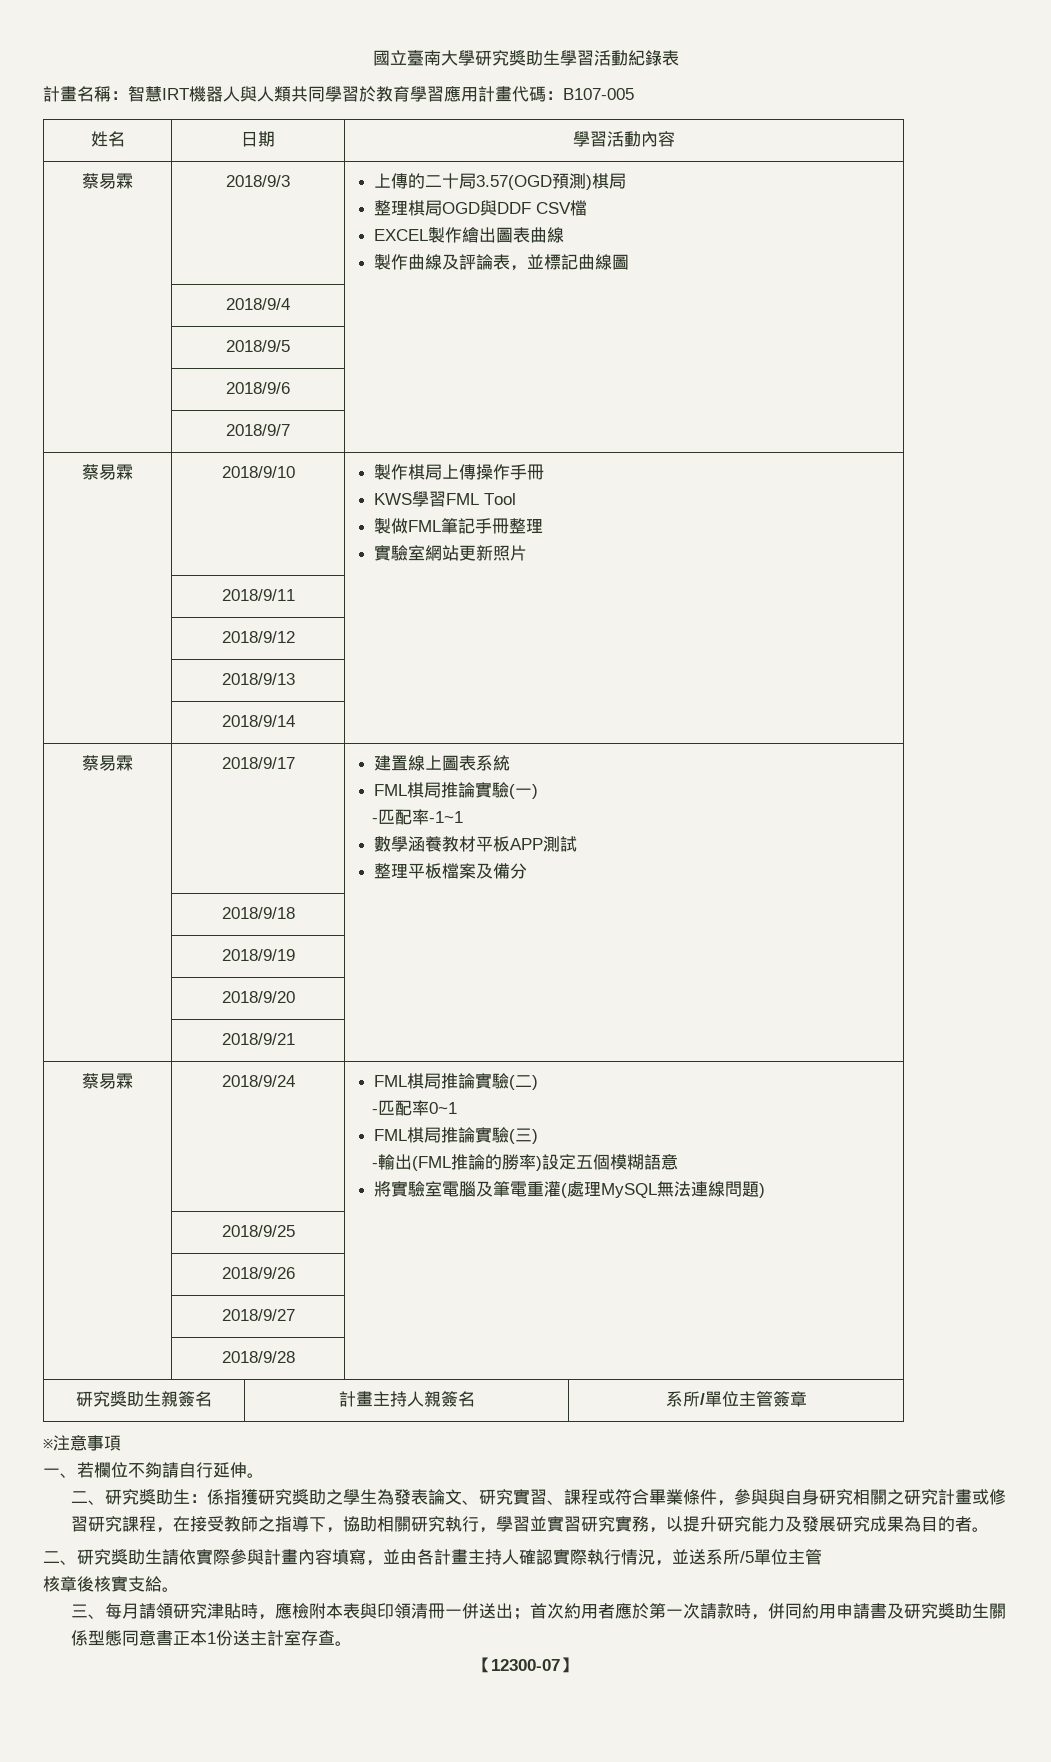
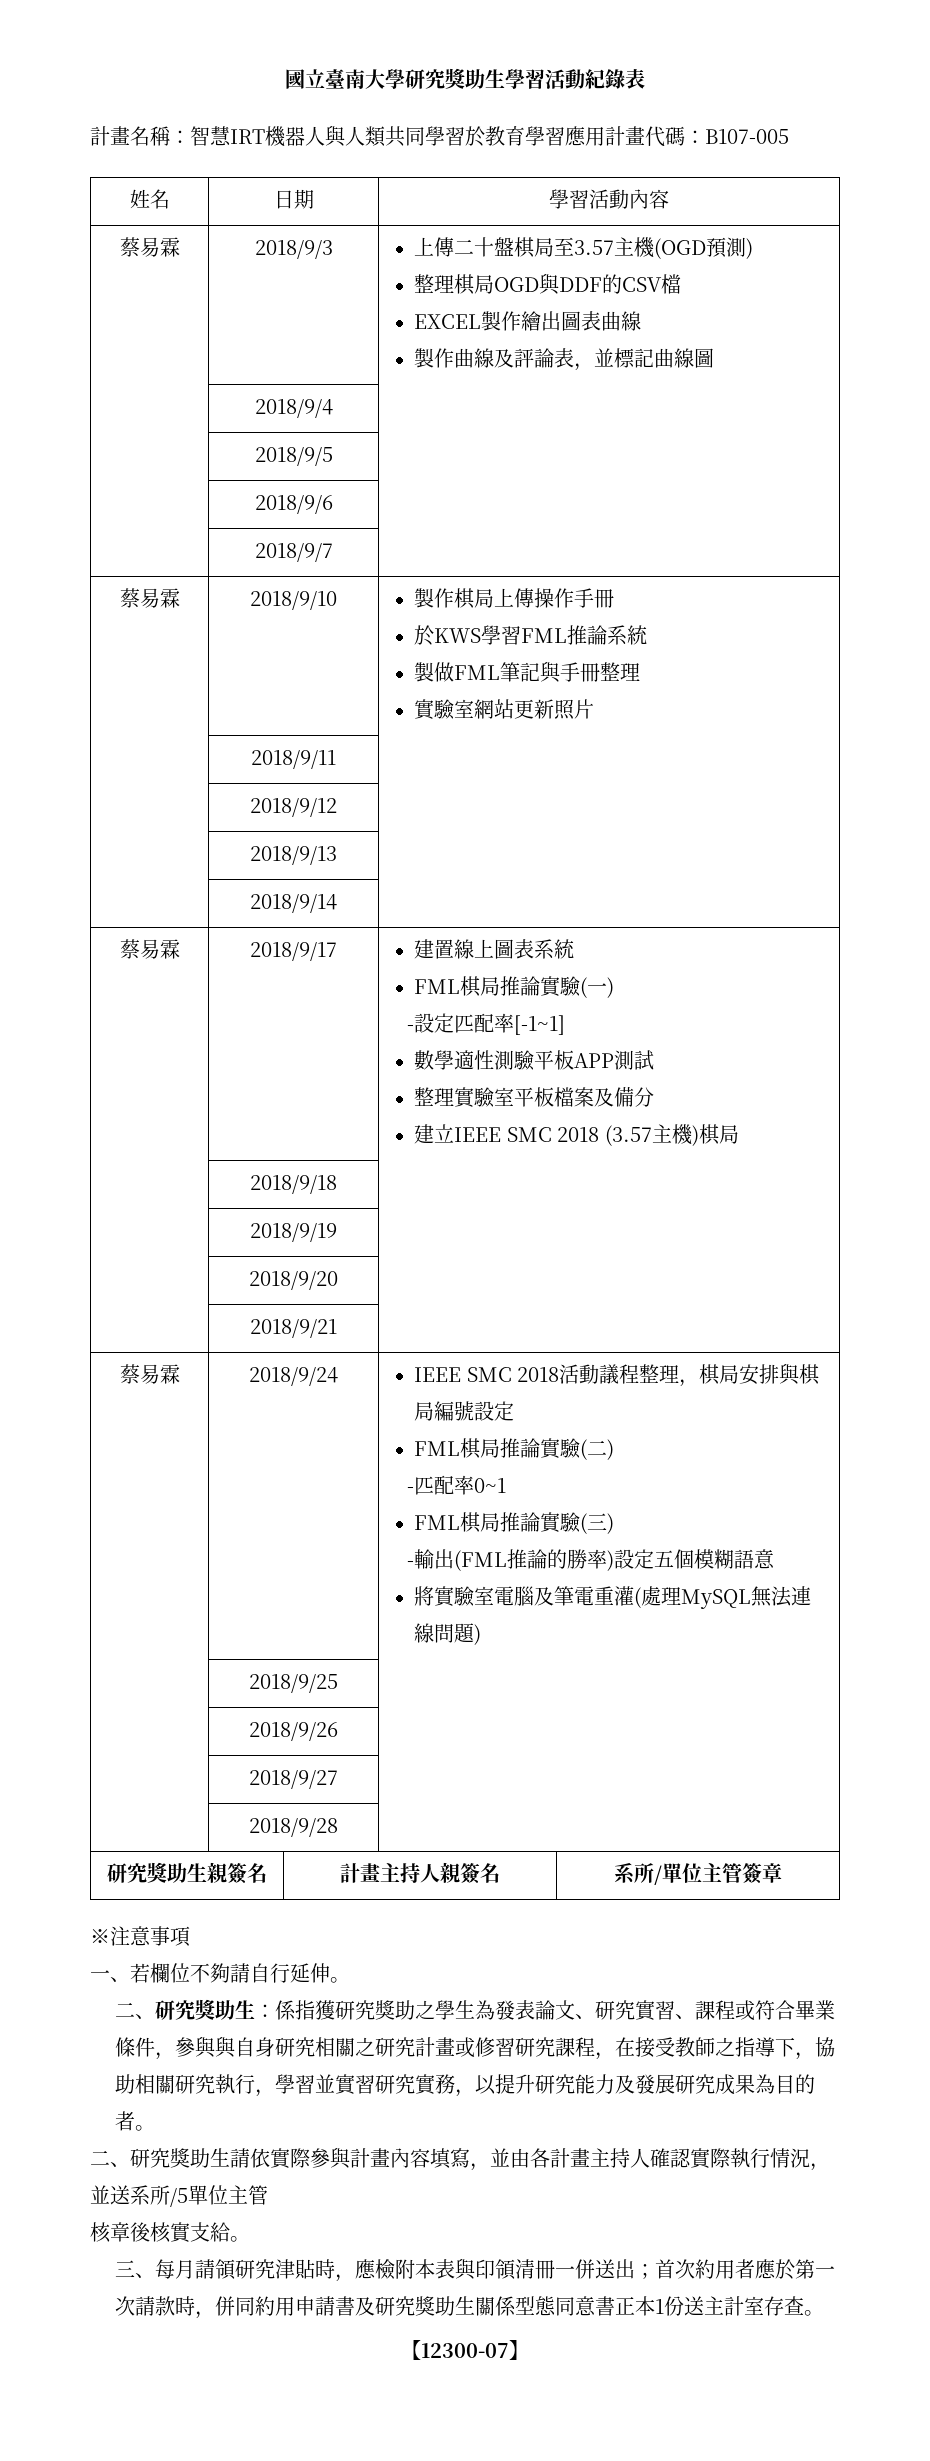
- 蔡易霖 | 2018/9/3 | 上傳的二十局3.57(OGD預測)棋局
- 整理棋局OGD與DDF CSV檔
+ 蔡易霖 | 2018/9/3 | 上傳二十盤棋局至3.57主機(OGD預測)
+ 整理棋局OGD與DDF的CSV檔
  蔡易霖 | 2018/9/10 | 製作棋局上傳操作手冊
- KWS學習FML Tool
- 製做FML筆記手冊整理
+ 於KWS學習FML推論系統
+ 製做FML筆記與手冊整理
  蔡易霖 | 2018/9/17 | 建置線上圖表系統
  FML棋局推論實驗(一)
- -匹配率-1~1
- 數學涵養教材平板APP測試
- 整理平板檔案及備分
+ -設定匹配率[-1~1]
+ 數學適性測驗平板APP測試
+ 整理實驗室平板檔案及備分
+ 建立IEEE SMC 2018 (3.57主機)棋局
+ IEEE SMC 2018活動議程整理，棋局安排與棋局編號設定

